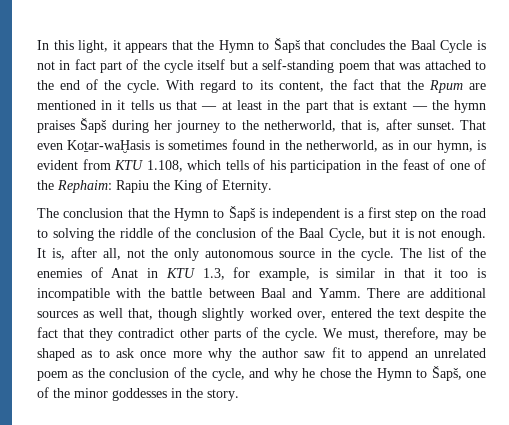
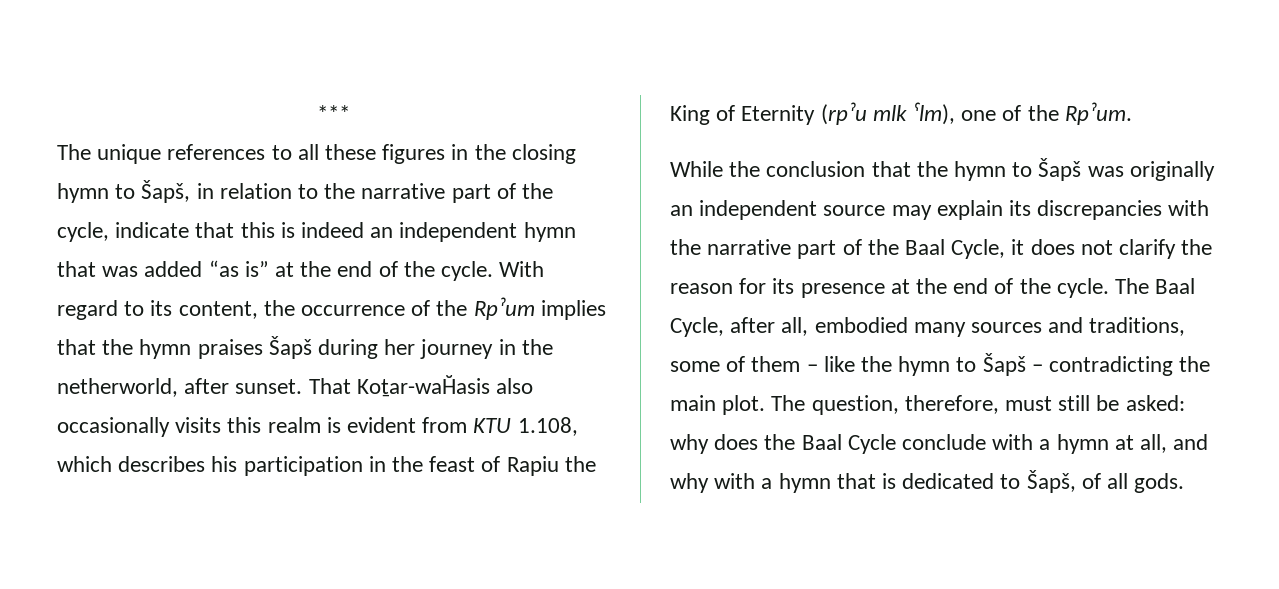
- In this light, it appears that the Hymn to Šapš that concludes the Baal Cycle is not in fact part of the cycle itself but a self-standing poem that was attached to the end of the cycle.
+ ***
+ The unique references to all these figures in the closing hymn to Šapš, in relation to the narrative part of the cycle, indicate that this is indeed an independent hymn that was added “as is” at the end of the cycle.
- With regard to its content, the fact that the Rpum are mentioned in it tells us that — at least in the part that is extant — the hymn praises Šapš during her journey to the netherworld, that is, after sunset.
+ With regard to its content, the occurrence of the Rpˀum implies that the hymn praises Šapš during her journey in the netherworld, after sunset.
- That even Koṯar-waḪasis is sometimes found in the netherworld, as in our hymn, is evident from KTU 1.108, which tells of his participation in the feast of one of the Rephaim: Rapiu the King of Eternity.
- The conclusion that the Hymn to Šapš is independent is a first step on the road to solving the riddle of the conclusion of the Baal Cycle, but it is not enough. It is, after all, not the only autonomous source in the cycle. The list of the enemies of Anat in KTU 1.3, for example, is similar in that it too is incompatible with the battle between Baal and Yamm. There are additional sources as well that, though slightly worked over, entered the text despite the fact that they contradict other parts of the cycle. We must, therefore, may be shaped as to ask once more why the author saw fit to append an unrelated poem as the conclusion of the cycle, and why he chose the Hymn to Šapš, one of the minor goddesses in the story.
+ That Koṯar-waḪasis also occasionally visits this realm is evident from KTU 1.108, which describes his participation in the feast of Rapiu the King of Eternity (rpˀu mlk ˁlm), one of the Rpˀum.
+ While the conclusion that the hymn to Šapš was originally an independent source may explain its discrepancies with the narrative part of the Baal Cycle, it does not clarify the reason for its presence at the end of the cycle. The Baal Cycle, after all, embodied many sources and traditions, some of them – like the hymn to Šapš – contradicting the main plot. The question, therefore, must still be asked: why does the Baal Cycle conclude with a hymn at all, and why with a hymn that is dedicated to Šapš, of all gods.

